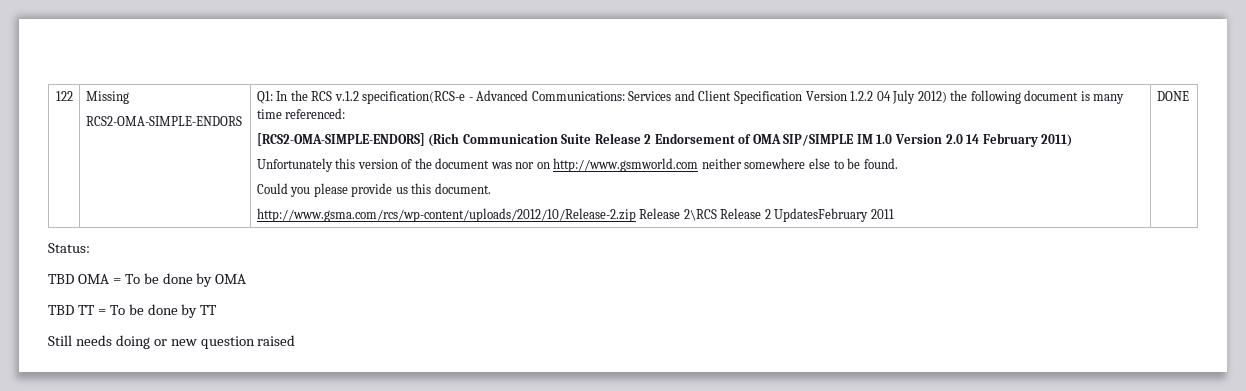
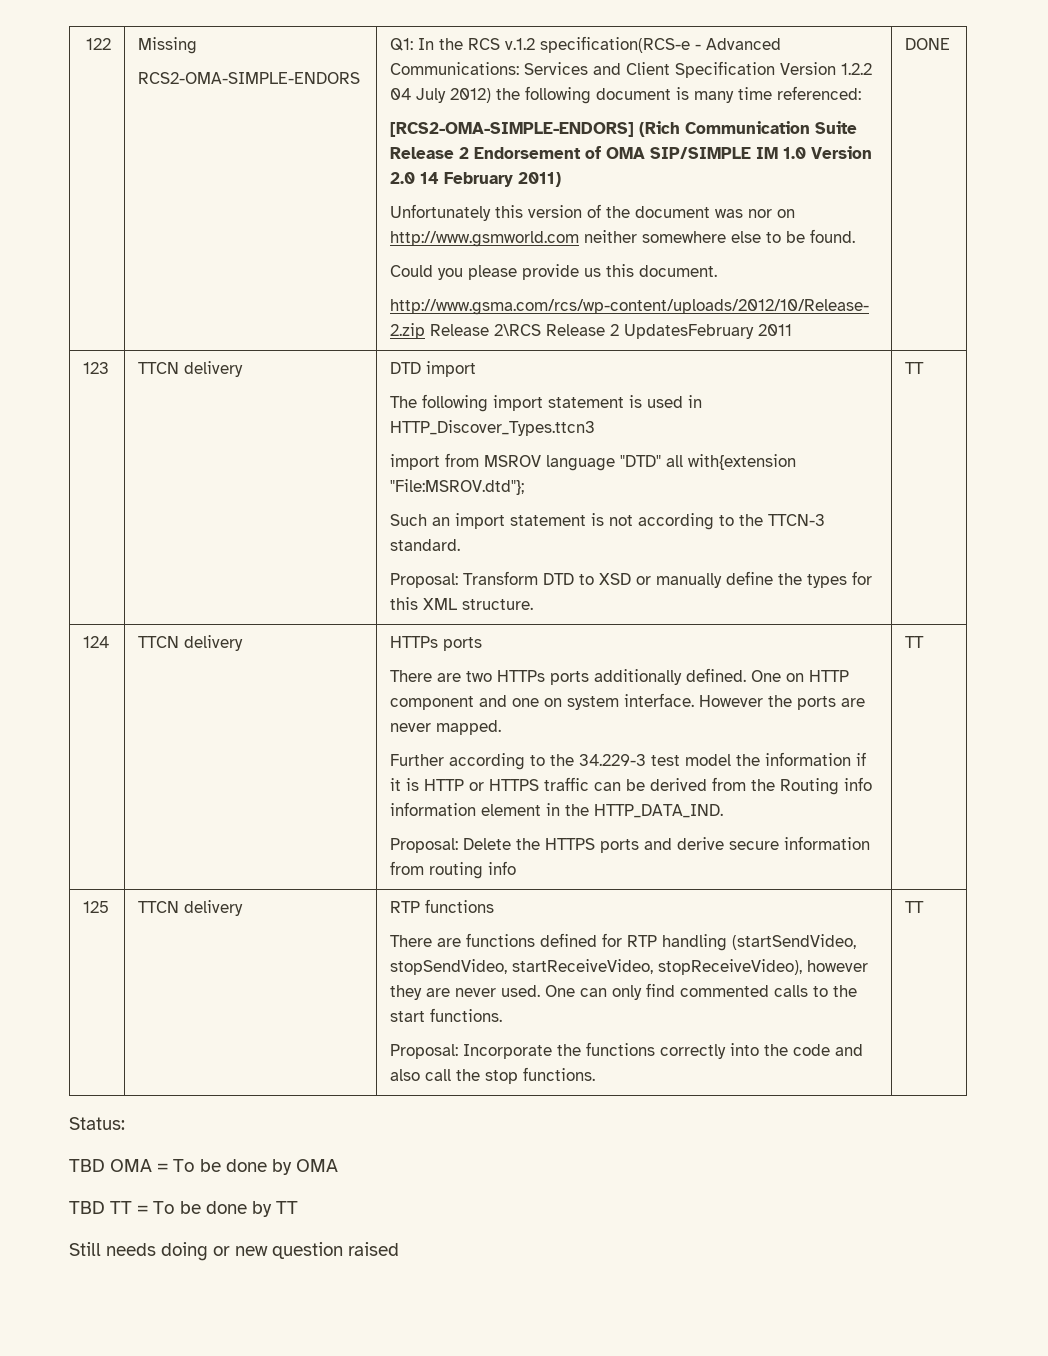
+ 123 | TTCN delivery | DTD import
+ The following import statement is used in HTTP_Discover_Types.ttcn3
+ import from MSROV language "DTD" all with{extension "File:MSROV.dtd"};
+ Such an import statement is not according to the TTCN-3 standard.
+ Proposal: Transform DTD to XSD or manually define the types for this XML structure. | TT
+ 124 | TTCN delivery | HTTPs ports
+ There are two HTTPs ports additionally defined. One on HTTP component and one on system interface. However the ports are never mapped.
+ Further according to the 34.229-3 test model the information if it is HTTP or HTTPS traffic can be derived from the Routing info information element in the HTTP_DATA_IND.
+ Proposal: Delete the HTTPS ports and derive secure information from routing info | TT
+ 125 | TTCN delivery | RTP functions
+ There are functions defined for RTP handling (startSendVideo, stopSendVideo, startReceiveVideo, stopReceiveVideo), however they are never used. One can only find commented calls to the start functions.
+ Proposal: Incorporate the functions correctly into the code and also call the stop functions. | TT

